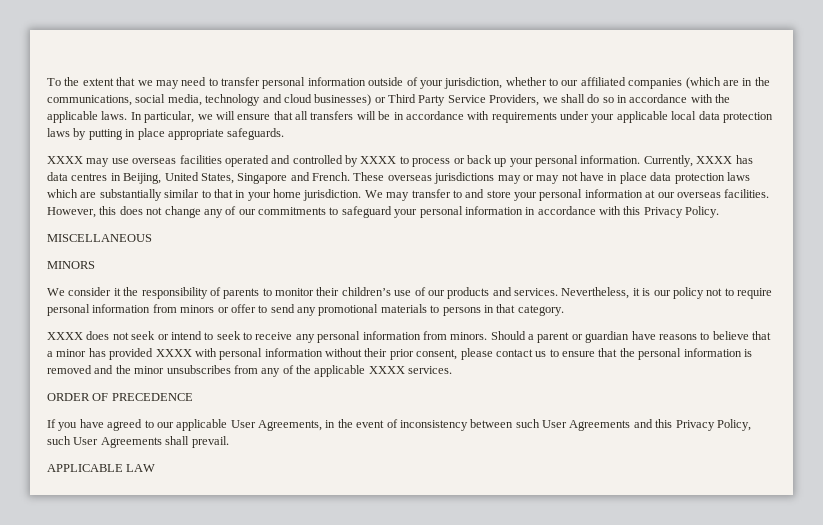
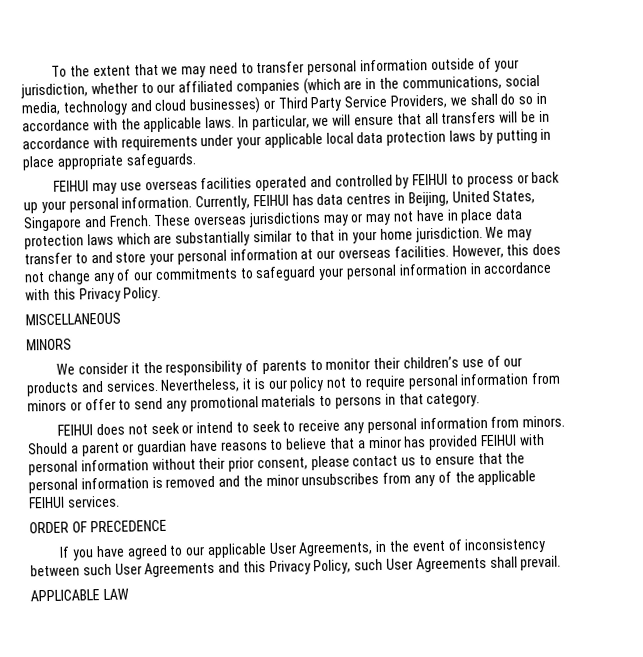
- XXXX may use overseas facilities operated and controlled by XXXX to process or back up your personal information.
+ FEIHUI may use overseas facilities operated and controlled by FEIHUI to process or back up your personal information.
- Currently, XXXX has data centres in Beijing, United States, Singapore and French.
+ Currently, FEIHUI has data centres in Beijing, United States, Singapore and French.
- XXXX does not seek or intend to seek to receive any personal information from minors.
+ FEIHUI does not seek or intend to seek to receive any personal information from minors.
- Should a parent or guardian have reasons to believe that a minor has provided XXXX with personal information without their prior consent, please contact us to ensure that the personal information is removed and the minor unsubscribes from any of the applicable XXXX services.
+ Should a parent or guardian have reasons to believe that a minor has provided FEIHUI with personal information without their prior consent, please contact us to ensure that the personal information is removed and the minor unsubscribes from any of the applicable FEIHUI services.

